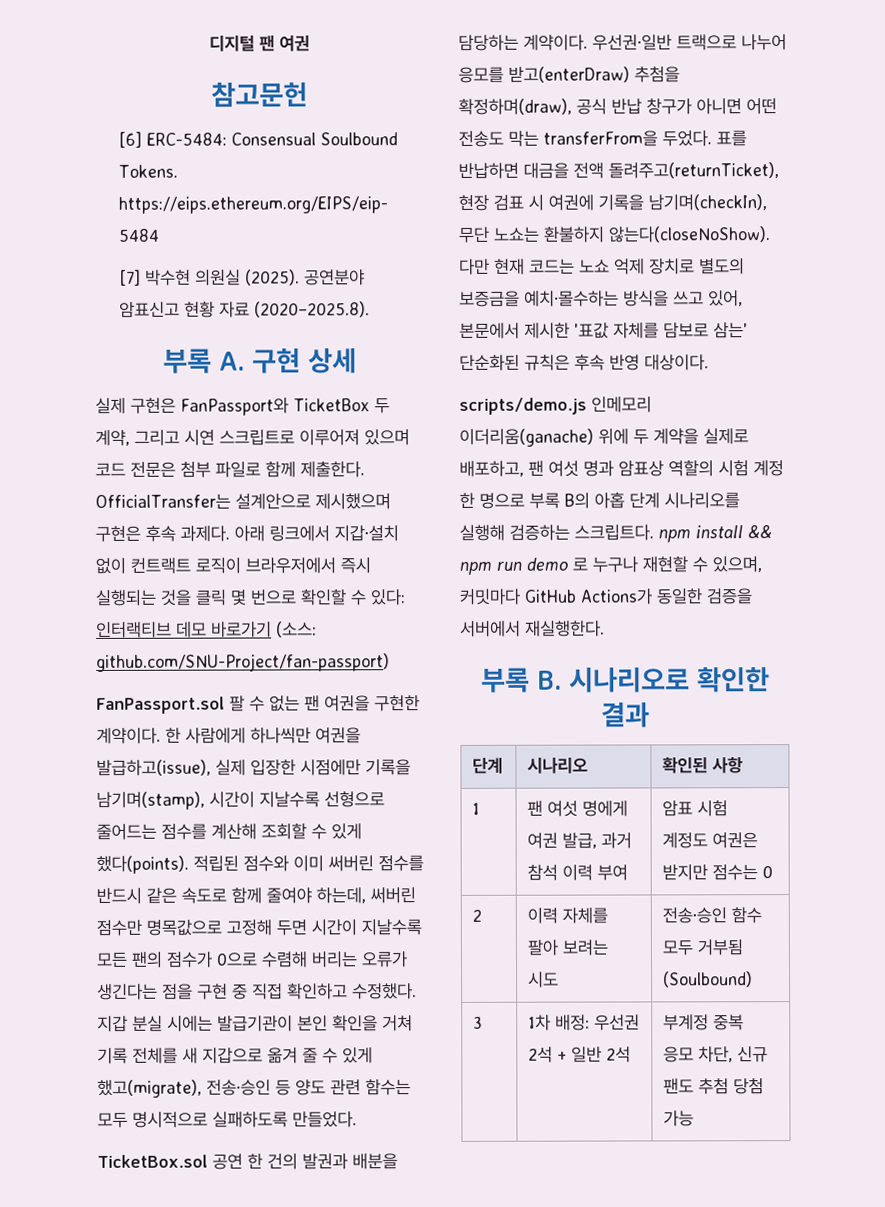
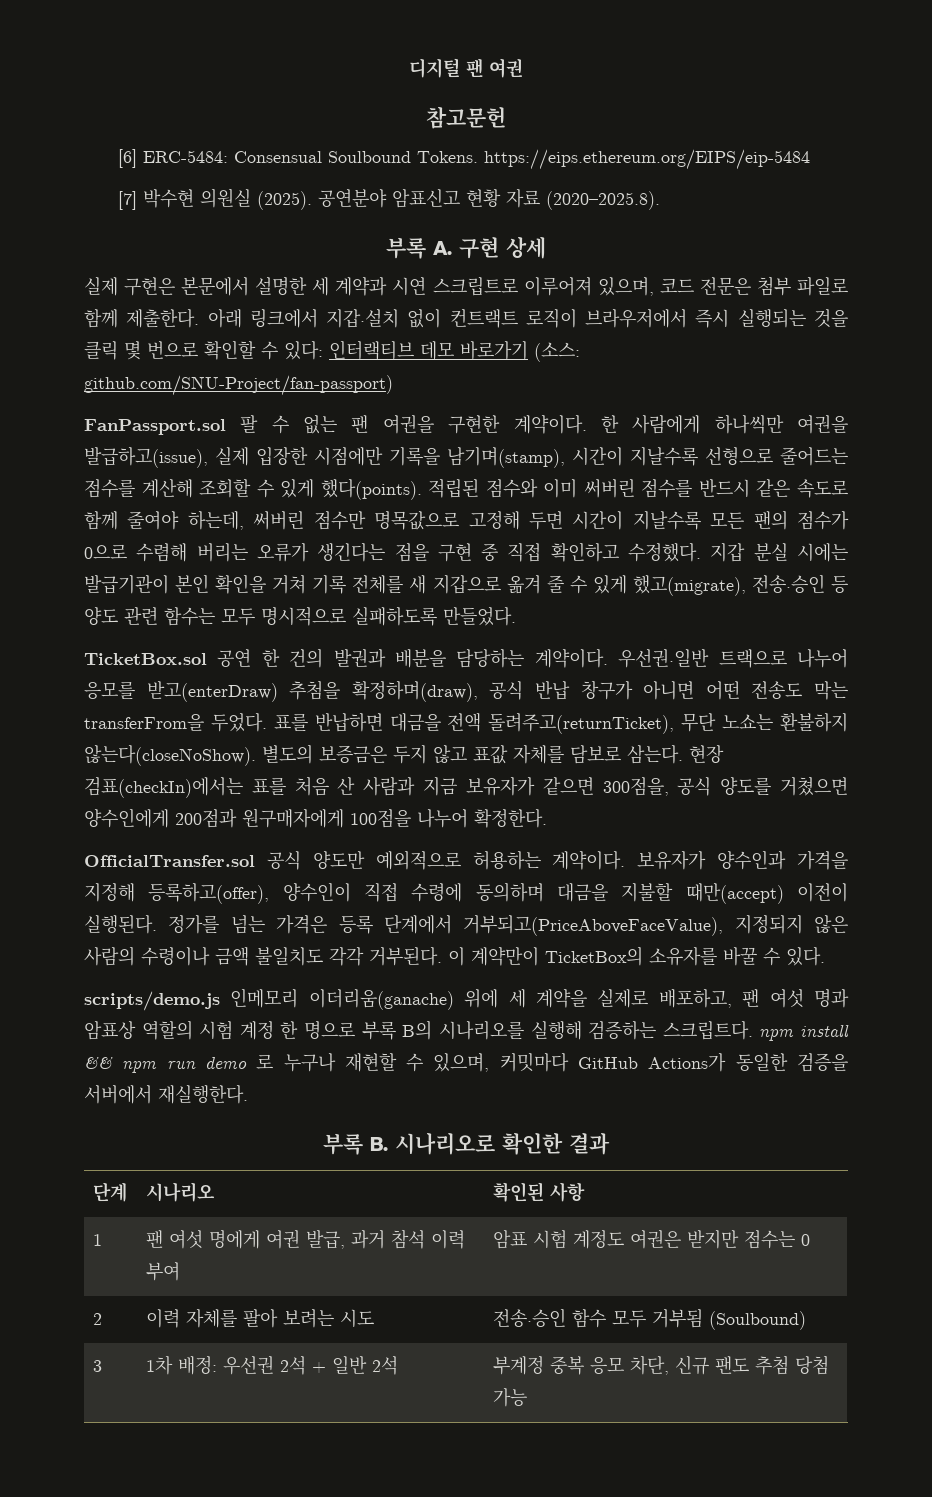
- 실제 구현은 FanPassport와 TicketBox 두 계약, 그리고 시연 스크립트로 이루어져 있으며 코드 전문은 첨부 파일로 함께 제출한다.
+ 실제 구현은 본문에서 설명한 세 계약과 시연 스크립트로 이루어져 있으며, 코드 전문은 첨부 파일로 함께 제출한다.
- OfficialTransfer는 설계안으로 제시했으며 구현은 후속 과제다.
- 표를 반납하면 대금을 전액 돌려주고(returnTicket), 현장 검표 시 여권에 기록을 남기며(checkIn), 무단 노쇼는 환불하지 않는다(closeNoShow). 다만 현재 코드는 노쇼 억제 장치로 별도의 보증금을 예치·몰수하는 방식을 쓰고 있어, 본문에서 제시한 '표값 자체를 담보로 삼는' 단순화된 규칙은 후속 반영 대상이다.
+ 표를 반납하면 대금을 전액 돌려주고(returnTicket), 무단 노쇼는 환불하지 않는다(closeNoShow). 별도의 보증금은 두지 않고 표값 자체를 담보로 삼는다. 현장 검표(checkIn)에서는 표를 처음 산 사람과 지금 보유자가 같으면 300점을, 공식 양도를 거쳤으면 양수인에게 200점과 원구매자에게 100점을 나누어 확정한다.
+ OfficialTransfer.sol 공식 양도만 예외적으로 허용하는 계약이다. 보유자가 양수인과 가격을 지정해 등록하고(offer), 양수인이 직접 수령에 동의하며 대금을 지불할 때만(accept) 이전이 실행된다. 정가를 넘는 가격은 등록 단계에서 거부되고(PriceAboveFaceValue), 지정되지 않은 사람의 수령이나 금액 불일치도 각각 거부된다. 이 계약만이 TicketBox의 소유자를 바꿀 수 있다.
- scripts/demo.js 인메모리 이더리움(ganache) 위에 두 계약을 실제로 배포하고, 팬 여섯 명과 암표상 역할의 시험 계정 한 명으로 부록 B의 아홉 단계 시나리오를 실행해 검증하는 스크립트다. npm install && npm run demo 로 누구나 재현할 수 있으며, 커밋마다 GitHub Actions가 동일한 검증을 서버에서 재실행한다.
+ scripts/demo.js 인메모리 이더리움(ganache) 위에 세 계약을 실제로 배포하고, 팬 여섯 명과 암표상 역할의 시험 계정 한 명으로 부록 B의 시나리오를 실행해 검증하는 스크립트다. npm install && npm run demo 로 누구나 재현할 수 있으며, 커밋마다 GitHub Actions가 동일한 검증을 서버에서 재실행한다.

